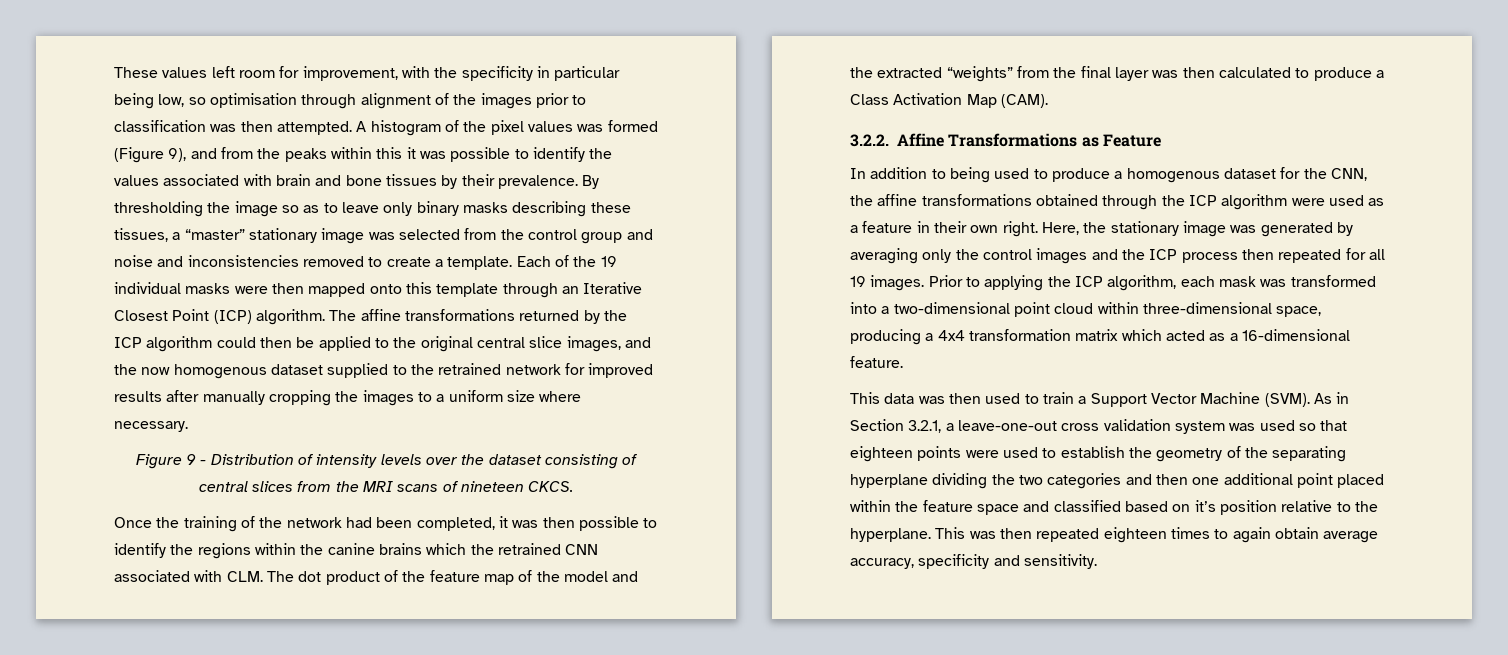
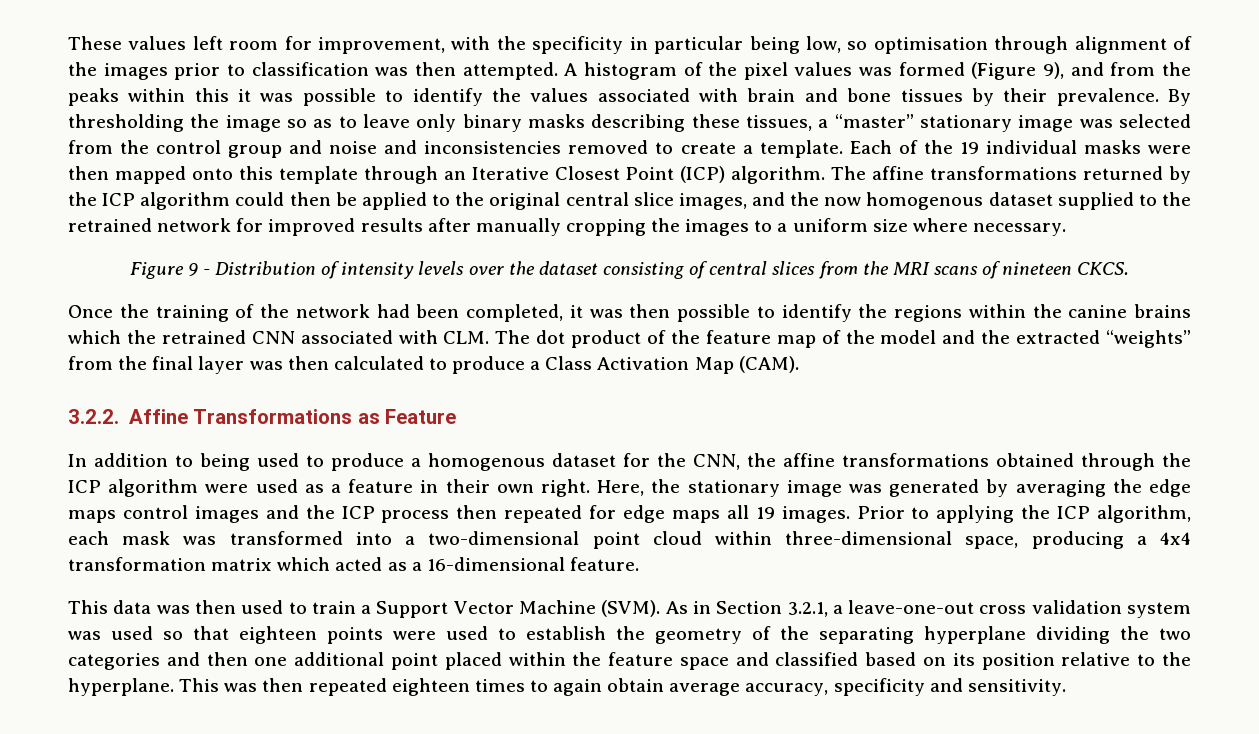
- Here, the stationary image was generated by averaging only the control images and the ICP process then repeated for all 19 images.
+ Here, the stationary image was generated by averaging the edge maps control images and the ICP process then repeated for edge maps all 19 images.
- As in Section 3.2.1, a leave-one-out cross validation system was used so that eighteen points were used to establish the geometry of the separating hyperplane dividing the two categories and then one additional point placed within the feature space and classified based on it’s position relative to the hyperplane.
+ As in Section 3.2.1, a leave-one-out cross validation system was used so that eighteen points were used to establish the geometry of the separating hyperplane dividing the two categories and then one additional point placed within the feature space and classified based on its position relative to the hyperplane.

